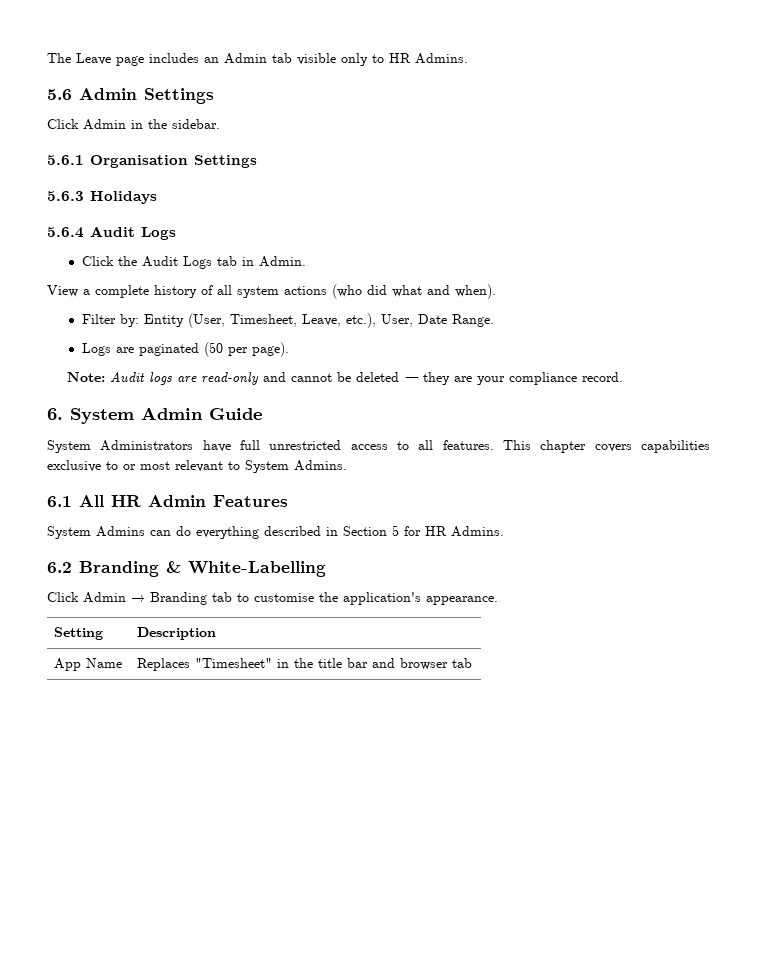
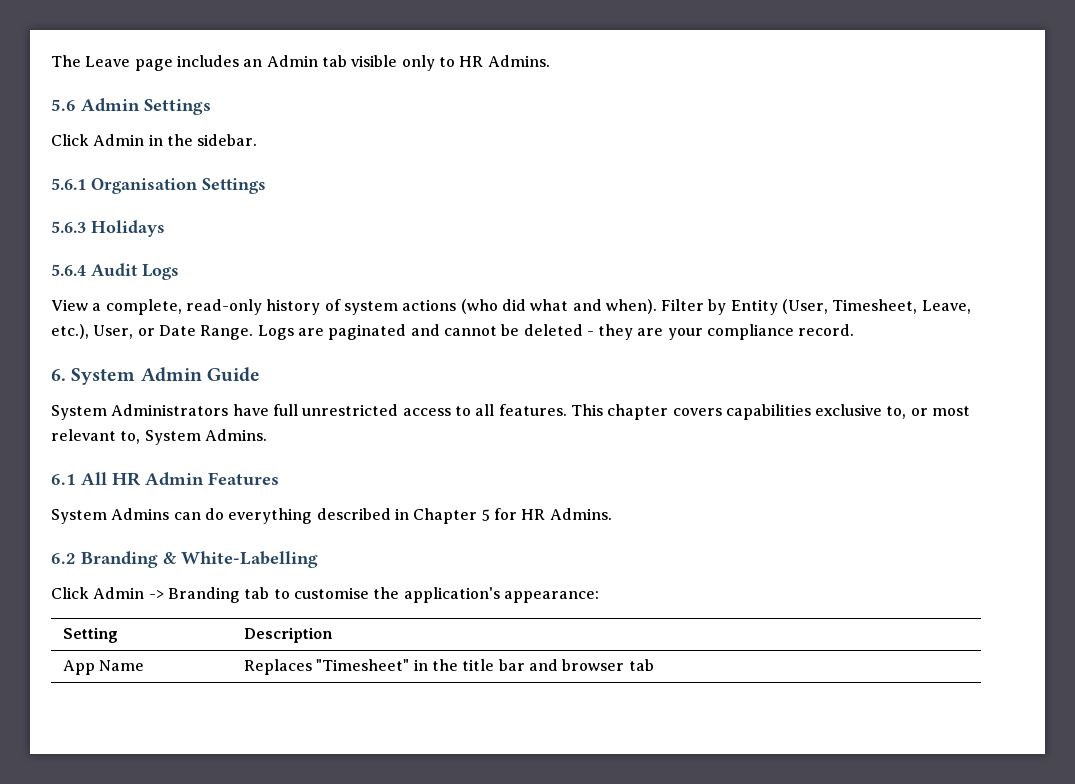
- Click the Audit Logs tab in Admin.
- View a complete history of all system actions (who did what and when).
- Filter by: Entity (User, Timesheet, Leave, etc.), User, Date Range.
- Logs are paginated (50 per page).
- Note: Audit logs are read-only and cannot be deleted — they are your compliance record.
+ View a complete, read-only history of system actions (who did what and when). Filter by Entity (User, Timesheet, Leave, etc.), User, or Date Range. Logs are paginated and cannot be deleted - they are your compliance record.
- This chapter covers capabilities exclusive to or most relevant to System Admins.
+ This chapter covers capabilities exclusive to, or most relevant to, System Admins.
- System Admins can do everything described in Section 5 for HR Admins.
+ System Admins can do everything described in Chapter 5 for HR Admins.
- Click Admin → Branding tab to customise the application's appearance.
+ Click Admin -> Branding tab to customise the application's appearance:

